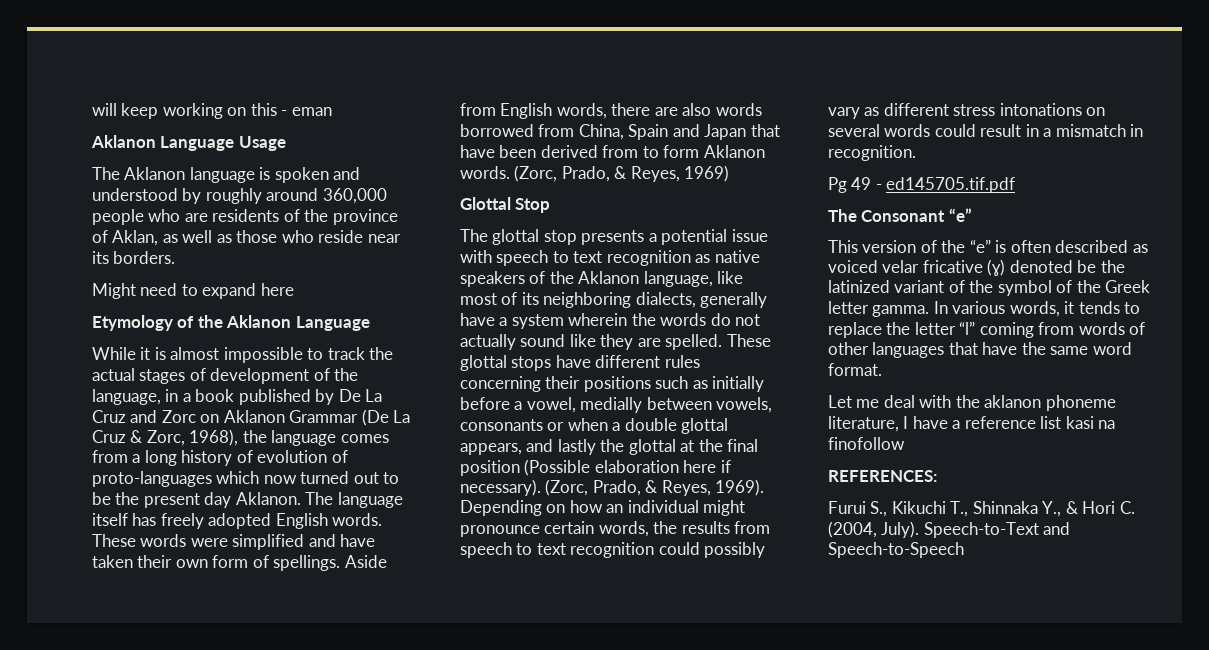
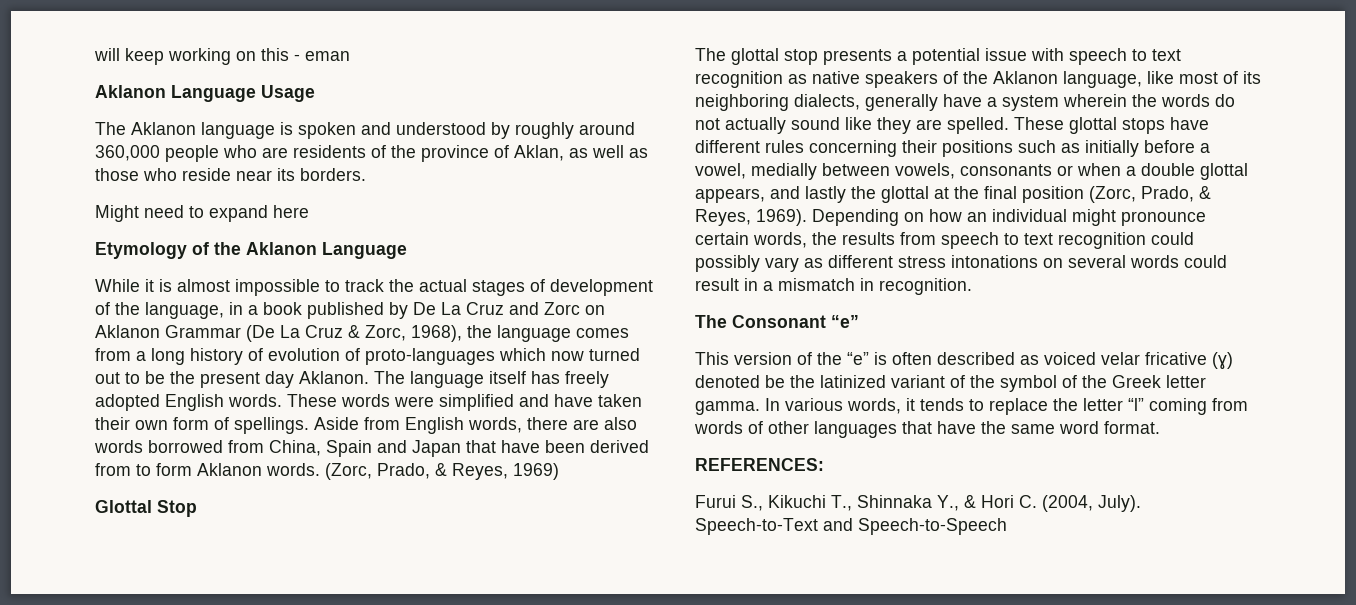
- These glottal stops have different rules concerning their positions such as initially before a vowel, medially between vowels, consonants or when a double glottal appears, and lastly the glottal at the final position (Possible elaboration here if necessary). (Zorc, Prado, & Reyes, 1969).
+ These glottal stops have different rules concerning their positions such as initially before a vowel, medially between vowels, consonants or when a double glottal appears, and lastly the glottal at the final position (Zorc, Prado, & Reyes, 1969).
- Pg 49 - ed145705.tif.pdf
- Let me deal with the aklanon phoneme literature, I have a reference list kasi na finofollow

